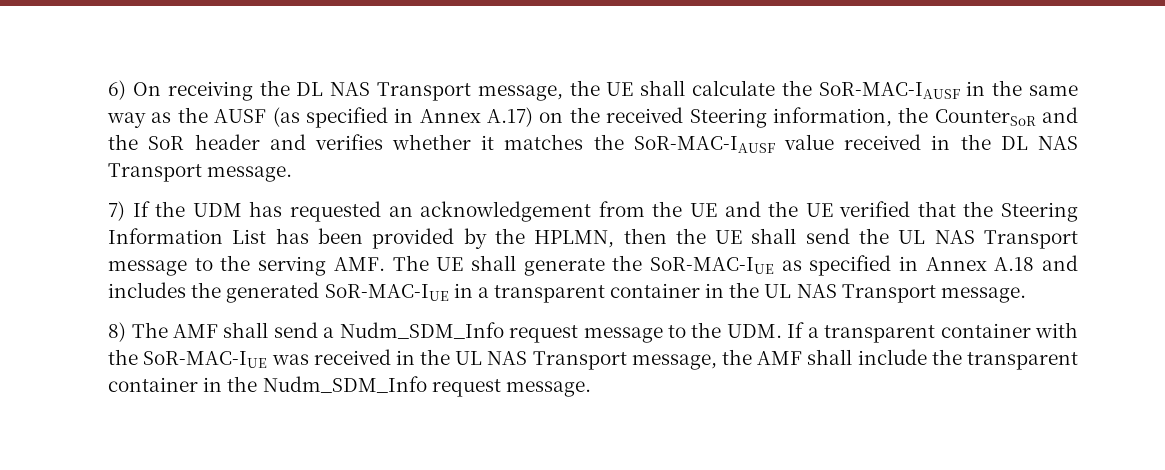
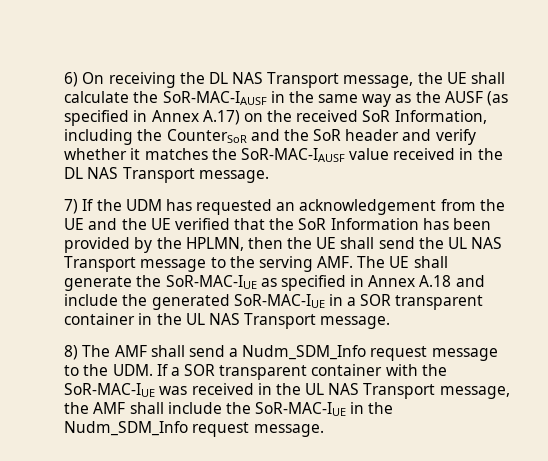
- 6) On receiving the DL NAS Transport message, the UE shall calculate the SoR-MAC-IAUSF in the same way as the AUSF (as specified in Annex A.17) on the received Steering information, the CounterSoR and the SoR header and verifies whether it matches the SoR-MAC-IAUSF value received in the DL NAS Transport message.
+ 6) On receiving the DL NAS Transport message, the UE shall calculate the SoR-MAC-IAUSF in the same way as the AUSF (as specified in Annex A.17) on the received SoR Information, including the CounterSoR and the SoR header and verify whether it matches the SoR-MAC-IAUSF value received in the DL NAS Transport message.
- 7) If the UDM has requested an acknowledgement from the UE and the UE verified that the Steering Information List has been provided by the HPLMN, then the UE shall send the UL NAS Transport message to the serving AMF. The UE shall generate the SoR-MAC-IUE as specified in Annex A.18 and includes the generated SoR-MAC-IUE in a transparent container in the UL NAS Transport message.
+ 7) If the UDM has requested an acknowledgement from the UE and the UE verified that the SoR Information has been provided by the HPLMN, then the UE shall send the UL NAS Transport message to the serving AMF. The UE shall generate the SoR-MAC-IUE as specified in Annex A.18 and include the generated SoR-MAC-IUE in a SOR transparent container in the UL NAS Transport message.
- 8) The AMF shall send a Nudm_SDM_Info request message to the UDM. If a transparent container with the SoR-MAC-IUE was received in the UL NAS Transport message, the AMF shall include the transparent container in the Nudm_SDM_Info request message.
+ 8) The AMF shall send a Nudm_SDM_Info request message to the UDM. If a SOR transparent container with the SoR-MAC-IUE was received in the UL NAS Transport message, the AMF shall include the SoR-MAC-IUE in the Nudm_SDM_Info request message.

